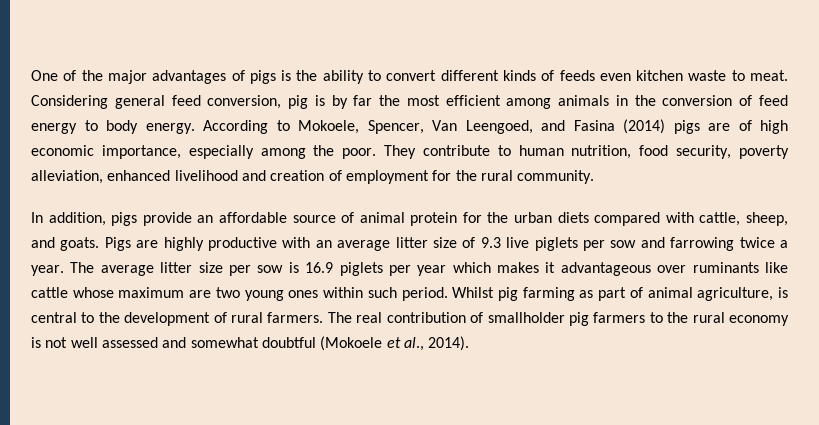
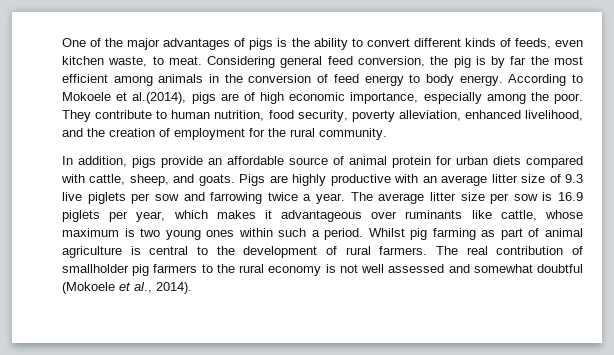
- One of the major advantages of pigs is the ability to convert different kinds of feeds even kitchen waste to meat.
+ One of the major advantages of pigs is the ability to convert different kinds of feeds, even kitchen waste, to meat.
- Considering general feed conversion, pig is by far the most efficient among animals in the conversion of feed energy to body energy.
+ Considering general feed conversion, the pig is by far the most efficient among animals in the conversion of feed energy to body energy.
- According to Mokoele, Spencer, Van Leengoed, and Fasina (2014) pigs are of high economic importance, especially among the poor.
+ According to Mokoele et al.(2014), pigs are of high economic importance, especially among the poor.
- They contribute to human nutrition, food security, poverty alleviation, enhanced livelihood and creation of employment for the rural community.
+ They contribute to human nutrition, food security, poverty alleviation, enhanced livelihood, and the creation of employment for the rural community.
- In addition, pigs provide an affordable source of animal protein for the urban diets compared with cattle, sheep, and goats.
+ In addition, pigs provide an affordable source of animal protein for urban diets compared with cattle, sheep, and goats.
- The average litter size per sow is 16.9 piglets per year which makes it advantageous over ruminants like cattle whose maximum are two young ones within such period.
+ The average litter size per sow is 16.9 piglets per year, which makes it advantageous over ruminants like cattle, whose maximum is two young ones within such a period.
- Whilst pig farming as part of animal agriculture, is central to the development of rural farmers.
+ Whilst pig farming as part of animal agriculture is central to the development of rural farmers.

